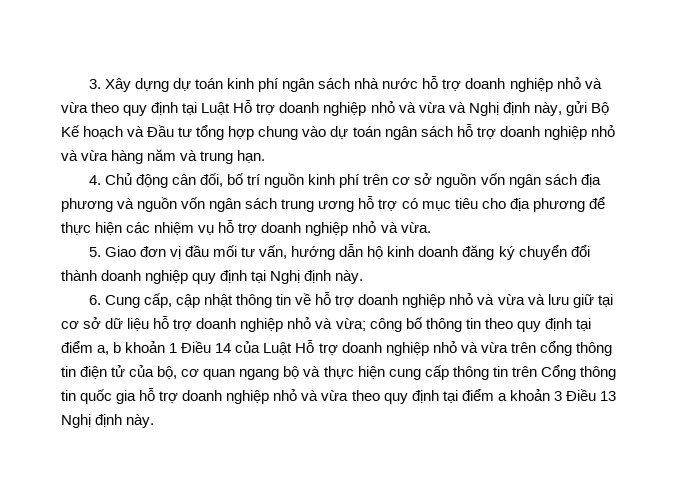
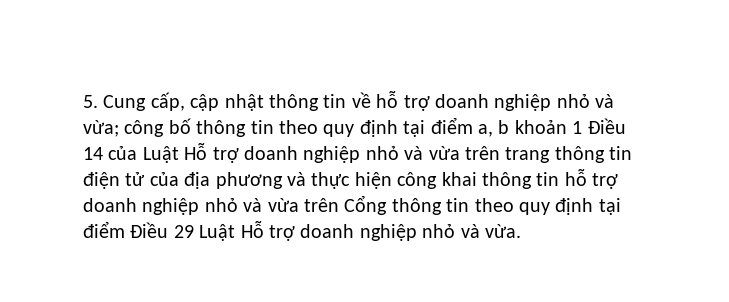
- 3. Xây dựng dự toán kinh phí ngân sách nhà nước hỗ trợ doanh nghiệp nhỏ và vừa theo quy định tại Luật Hỗ trợ doanh nghiệp nhỏ và vừa và Nghị định này, gửi Bộ Kế hoạch và Đầu tư tổng hợp chung vào dự toán ngân sách hỗ trợ doanh nghiệp nhỏ và vừa hàng năm và trung hạn.
- 4. Chủ động cân đối, bố trí nguồn kinh phí trên cơ sở nguồn vốn ngân sách địa phương và nguồn vốn ngân sách trung ương hỗ trợ có mục tiêu cho địa phương để thực hiện các nhiệm vụ hỗ trợ doanh nghiệp nhỏ và vừa.
- 5. Giao đơn vị đầu mối tư vấn, hướng dẫn hộ kinh doanh đăng ký chuyển đổi thành doanh nghiệp quy định tại Nghị định này.
- 6. Cung cấp, cập nhật thông tin về hỗ trợ doanh nghiệp nhỏ và vừa và lưu giữ tại cơ sở dữ liệu hỗ trợ doanh nghiệp nhỏ và vừa; công bố thông tin theo quy định tại điểm a, b khoản 1 Điều 14 của Luật Hỗ trợ doanh nghiệp nhỏ và vừa trên cổng thông tin điện tử của bộ, cơ quan ngang bộ và thực hiện cung cấp thông tin trên Cổng thông tin quốc gia hỗ trợ doanh nghiệp nhỏ và vừa theo quy định tại điểm a khoản 3 Điều 13 Nghị định này.
+ 5. Cung cấp, cập nhật thông tin về hỗ trợ doanh nghiệp nhỏ và vừa; công bố thông tin theo quy định tại điểm a, b khoản 1 Điều 14 của Luật Hỗ trợ doanh nghiệp nhỏ và vừa trên trang thông tin điện tử của địa phương và thực hiện công khai thông tin hỗ trợ doanh nghiệp nhỏ và vừa trên Cổng thông tin theo quy định tại điểm Điều 29 Luật Hỗ trợ doanh nghiệp nhỏ và vừa.

